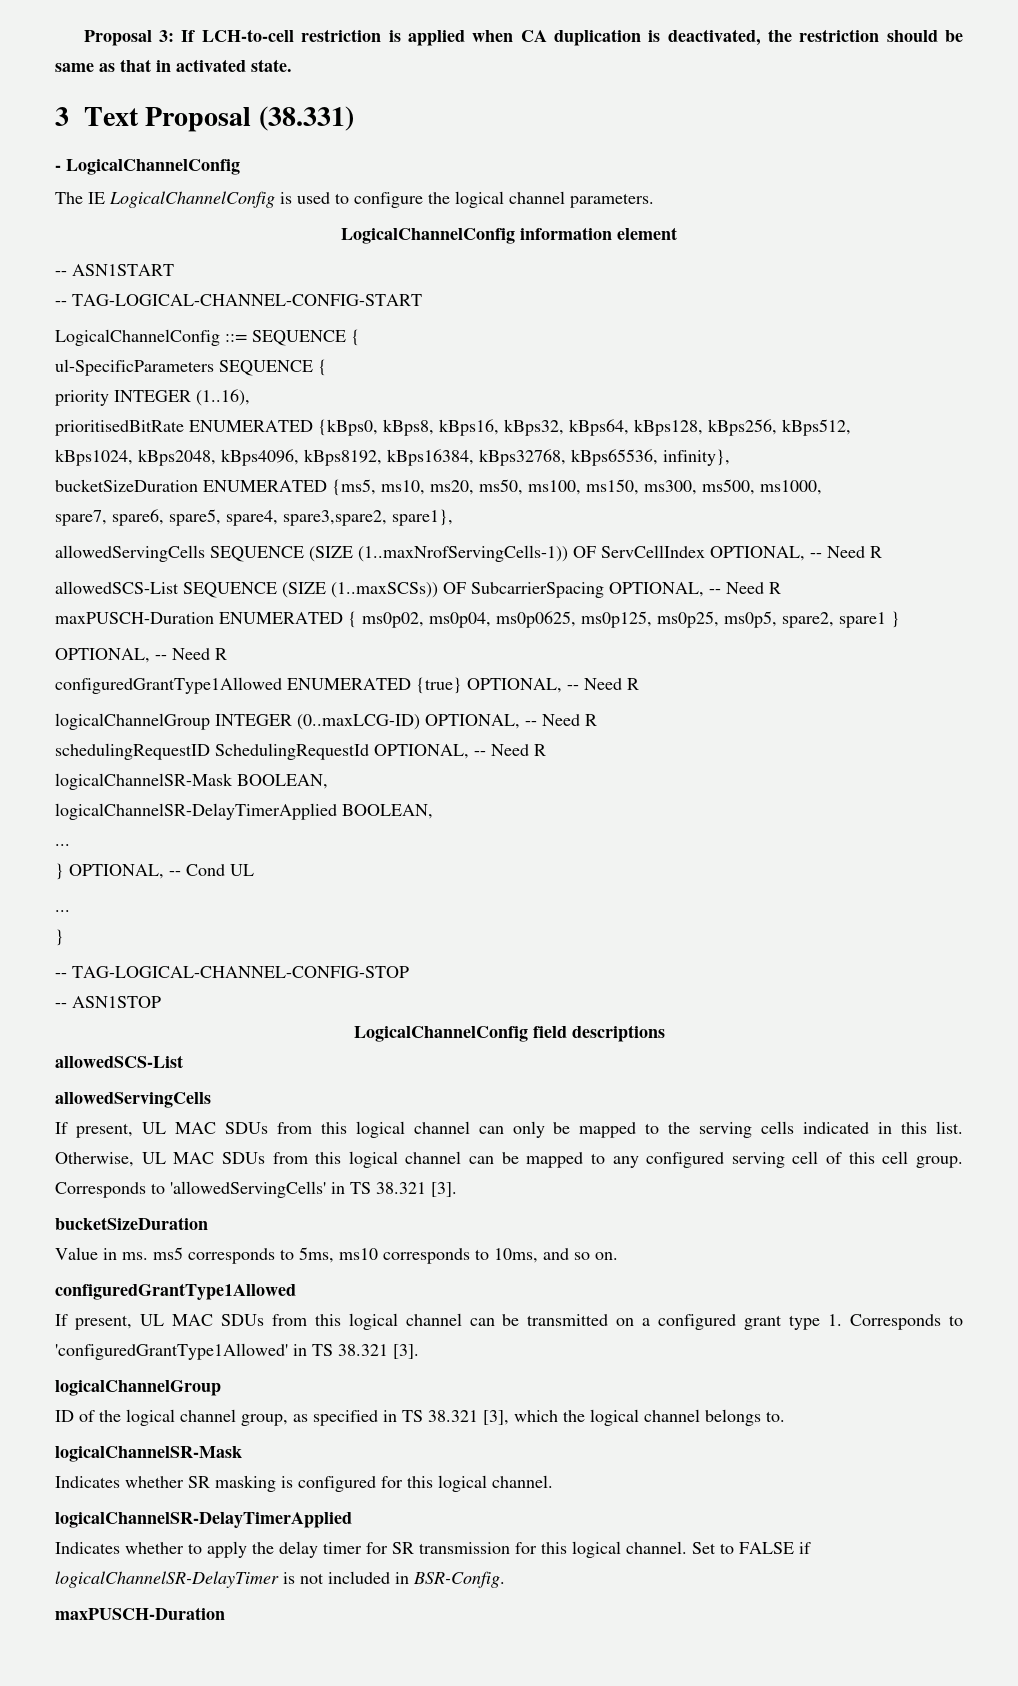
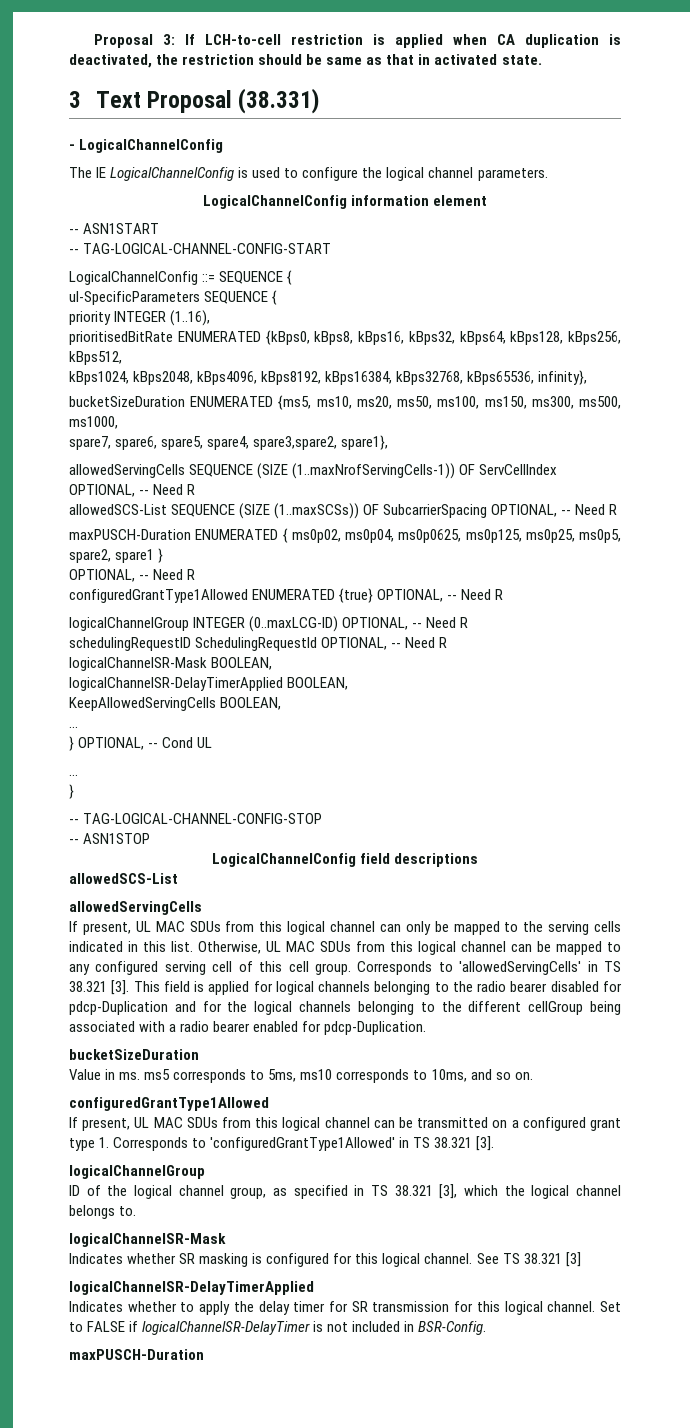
+ KeepAllowedServingCells BOOLEAN,
+ This field is applied for logical channels belonging to the radio bearer disabled for pdcp-Duplication and for the logical channels belonging to the different cellGroup being associated with a radio bearer enabled for pdcp-Duplication.
+ See TS 38.321 [3]

